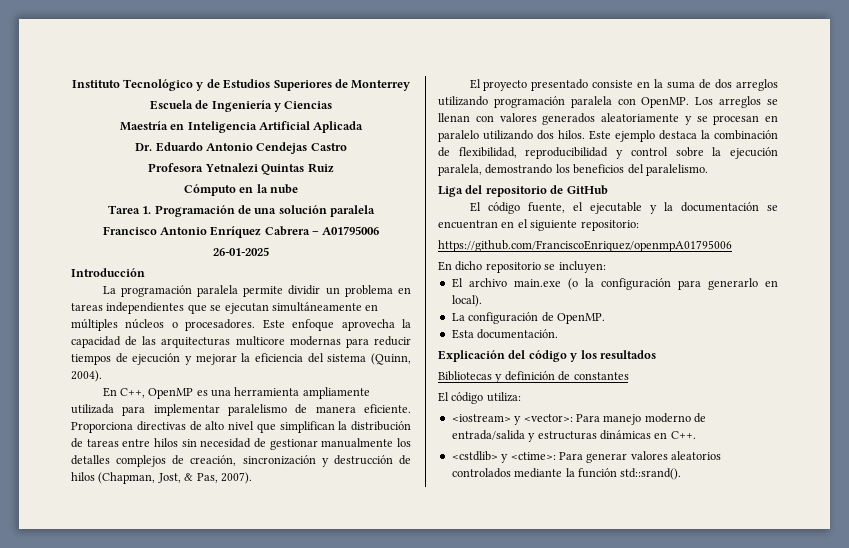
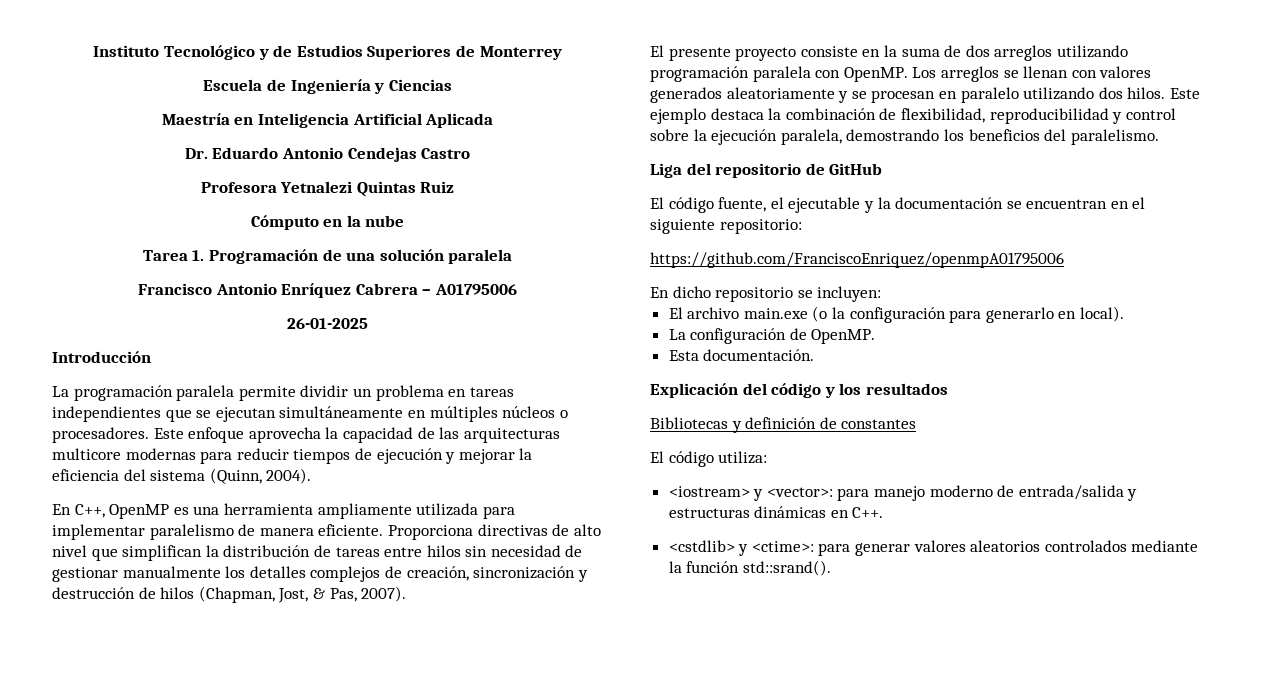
- El proyecto presentado consiste en la suma de dos arreglos utilizando programación paralela con OpenMP.
+ El presente proyecto consiste en la suma de dos arreglos utilizando programación paralela con OpenMP.
- <iostream> y <vector>: Para manejo moderno de entrada/salida y estructuras dinámicas en C++.
+ <iostream> y <vector>: para manejo moderno de entrada/salida y estructuras dinámicas en C++.
- <cstdlib> y <ctime>: Para generar valores aleatorios controlados mediante la función std::srand().
+ <cstdlib> y <ctime>: para generar valores aleatorios controlados mediante la función std::srand().

